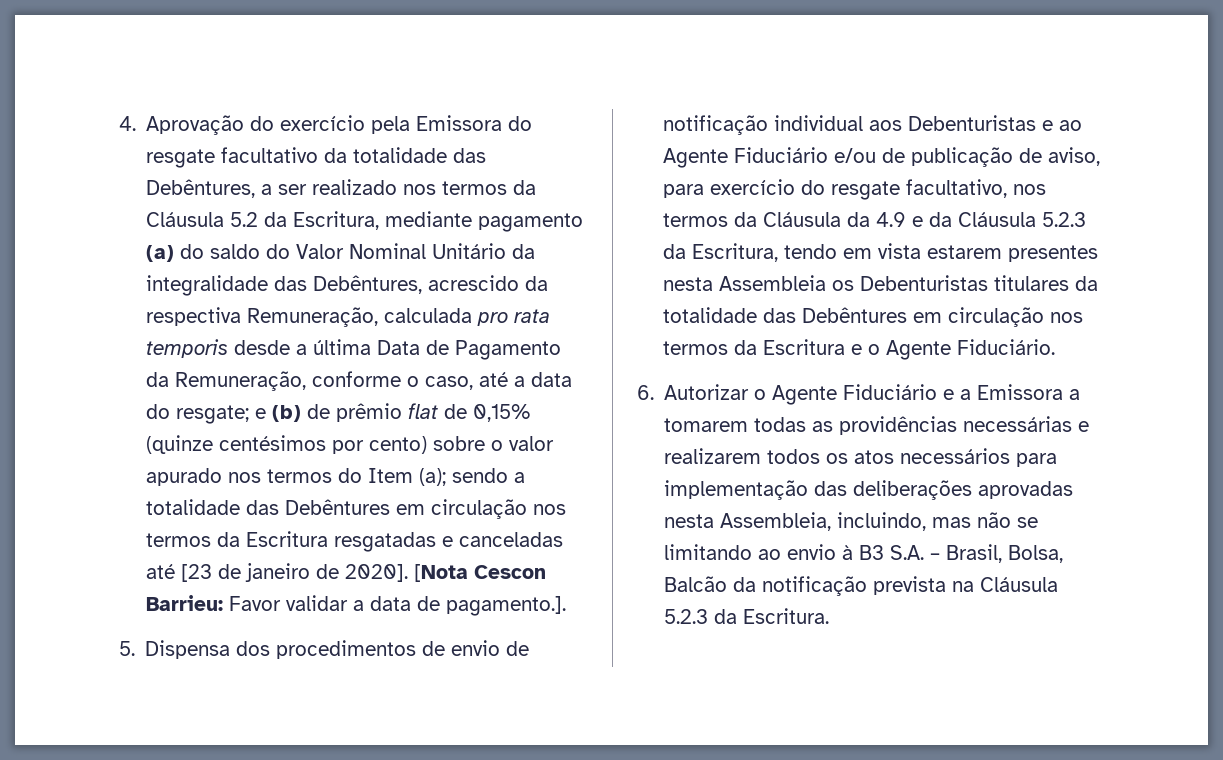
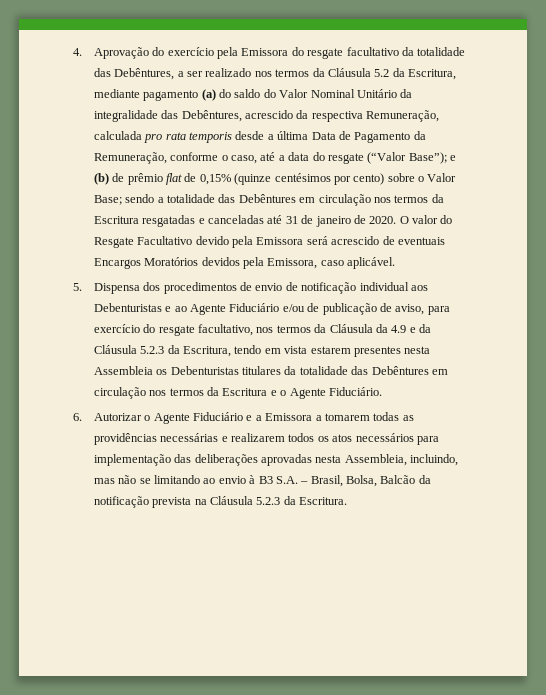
- 4. Aprovação do exercício pela Emissora do resgate facultativo da totalidade das Debêntures, a ser realizado nos termos da Cláusula 5.2 da Escritura, mediante pagamento (a) do saldo do Valor Nominal Unitário da integralidade das Debêntures, acrescido da respectiva Remuneração, calculada pro rata temporis desde a última Data de Pagamento da Remuneração, conforme o caso, até a data do resgate;
+ 4. Aprovação do exercício pela Emissora do resgate facultativo da totalidade das Debêntures, a ser realizado nos termos da Cláusula 5.2 da Escritura, mediante pagamento (a) do saldo do Valor Nominal Unitário da integralidade das Debêntures, acrescido da respectiva Remuneração, calculada pro rata temporis desde a última Data de Pagamento da Remuneração, conforme o caso, até a data do resgate (“Valor Base”);
- e (b) de prêmio flat de 0,15% (quinze centésimos por cento) sobre o valor apurado nos termos do Item (a);
+ e (b) de prêmio flat de 0,15% (quinze centésimos por cento) sobre o Valor Base;
- sendo a totalidade das Debêntures em circulação nos termos da Escritura resgatadas e canceladas até [23 de janeiro de 2020]. [Nota Cescon Barrieu: Favor validar a data de pagamento.].
+ sendo a totalidade das Debêntures em circulação nos termos da Escritura resgatadas e canceladas até 31 de janeiro de 2020. O valor do Resgate Facultativo devido pela Emissora será acrescido de eventuais Encargos Moratórios devidos pela Emissora, caso aplicável.

